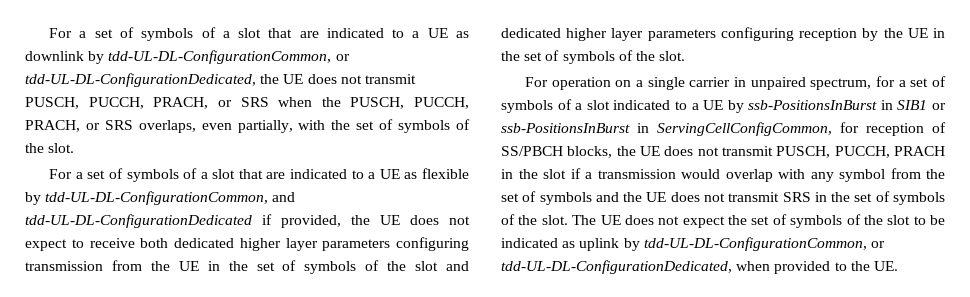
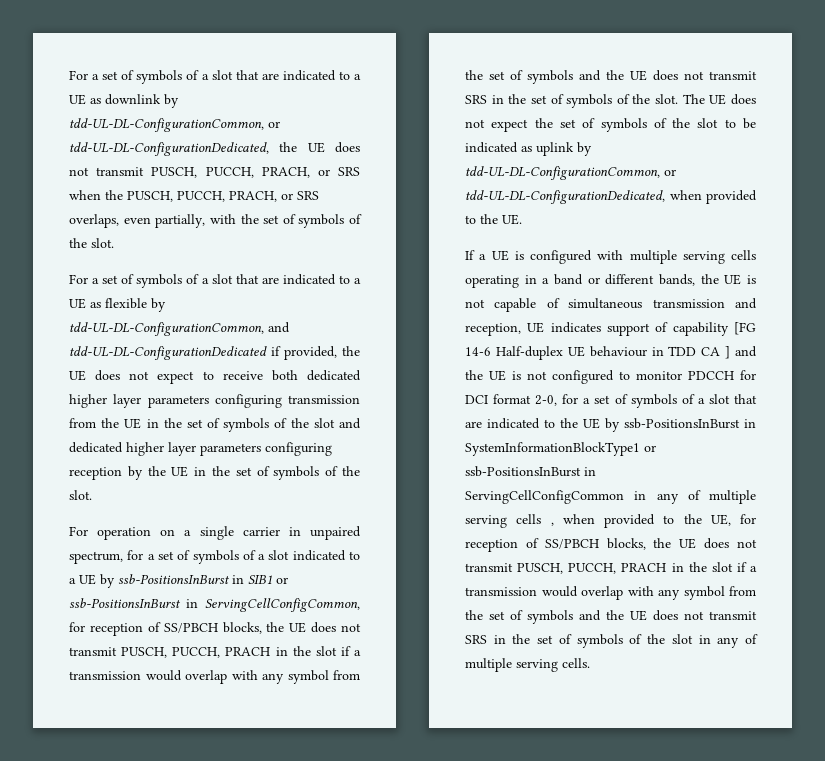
+ If a UE is configured with multiple serving cells operating in a band or different bands, the UE is not capable of simultaneous transmission and reception, UE indicates support of capability [FG 14-6 Half-duplex UE behaviour in TDD CA ] and the UE is not configured to monitor PDCCH for DCI format 2-0, for a set of symbols of a slot that are indicated to the UE by ssb-PositionsInBurst in SystemInformationBlockType1 or ssb-PositionsInBurst in ServingCellConfigCommon in any of multiple serving cells , when provided to the UE, for reception of SS/PBCH blocks, the UE does not transmit PUSCH, PUCCH, PRACH in the slot if a transmission would overlap with any symbol from the set of symbols and the UE does not transmit SRS in the set of symbols of the slot in any of multiple serving cells.

